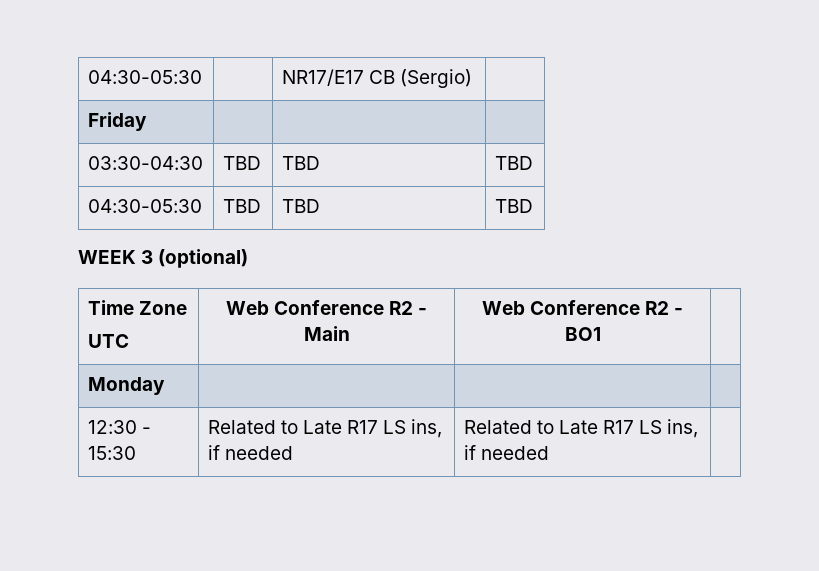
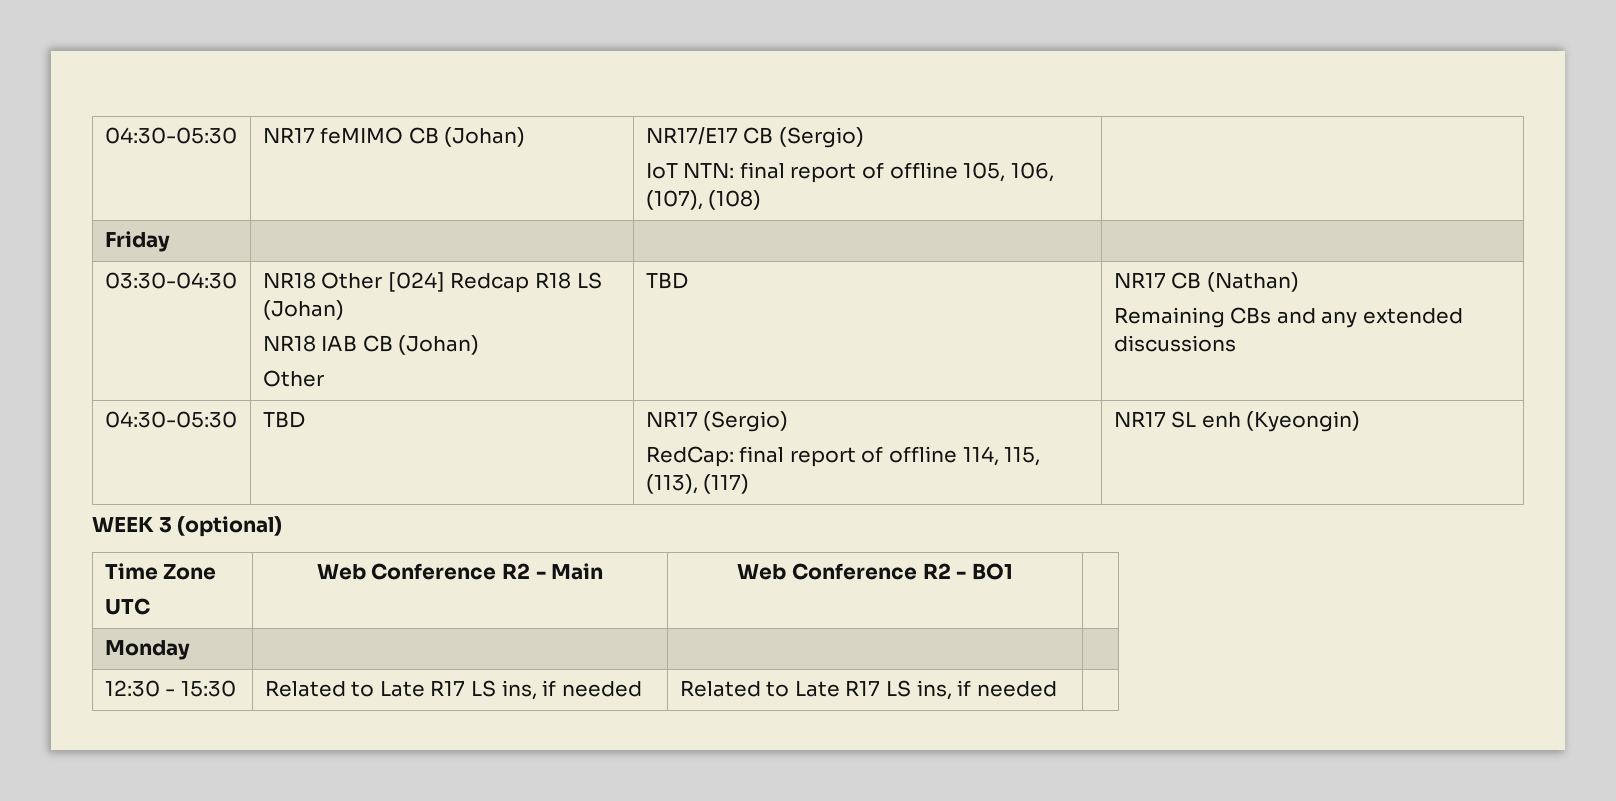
- 04:30-05:30 | | NR17/E17 CB (Sergio) |
+ 04:30-05:30 | NR17 feMIMO CB (Johan) | NR17/E17 CB (Sergio)
+ IoT NTN: final report of offline 105, 106, (107), (108) |
  Friday | | |
- 03:30-04:30 | TBD | TBD | TBD
- 04:30-05:30 | TBD | TBD | TBD
+ 03:30-04:30 | NR18 Other [024] Redcap R18 LS (Johan)
+ NR18 IAB CB (Johan)
+ Other | TBD | NR17 CB (Nathan)
+ Remaining CBs and any extended discussions
+ 04:30-05:30 | TBD | NR17 (Sergio)
+ RedCap: final report of offline 114, 115, (113), (117) | NR17 SL enh (Kyeongin)

